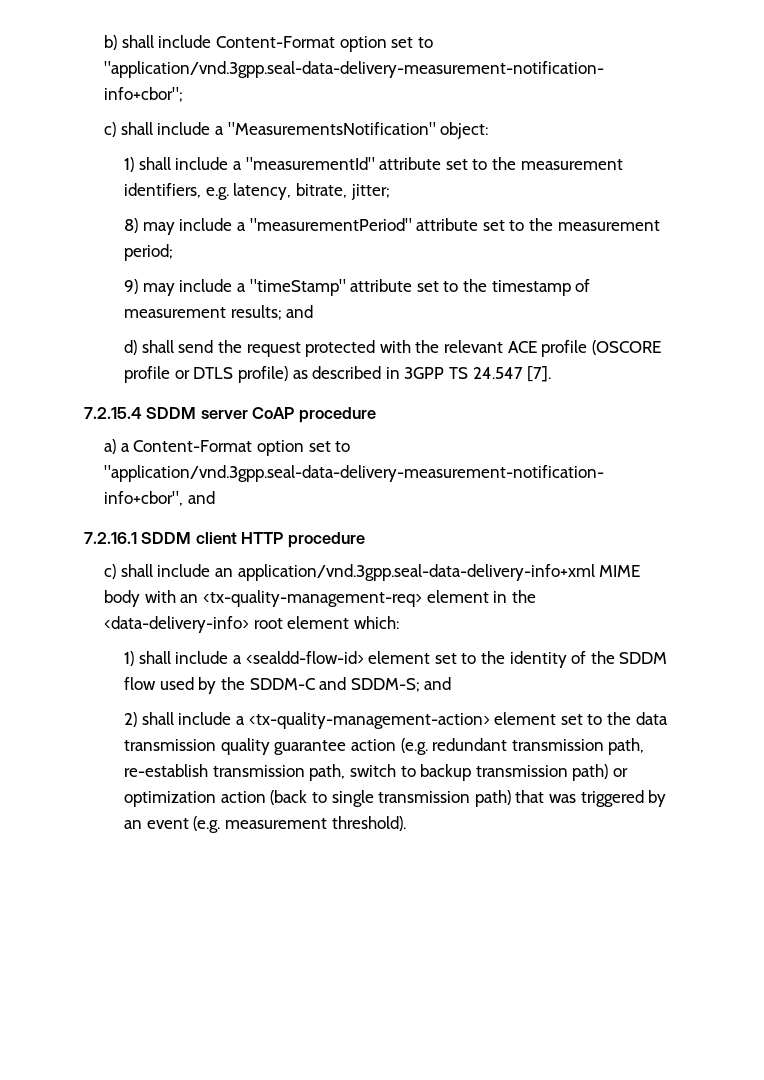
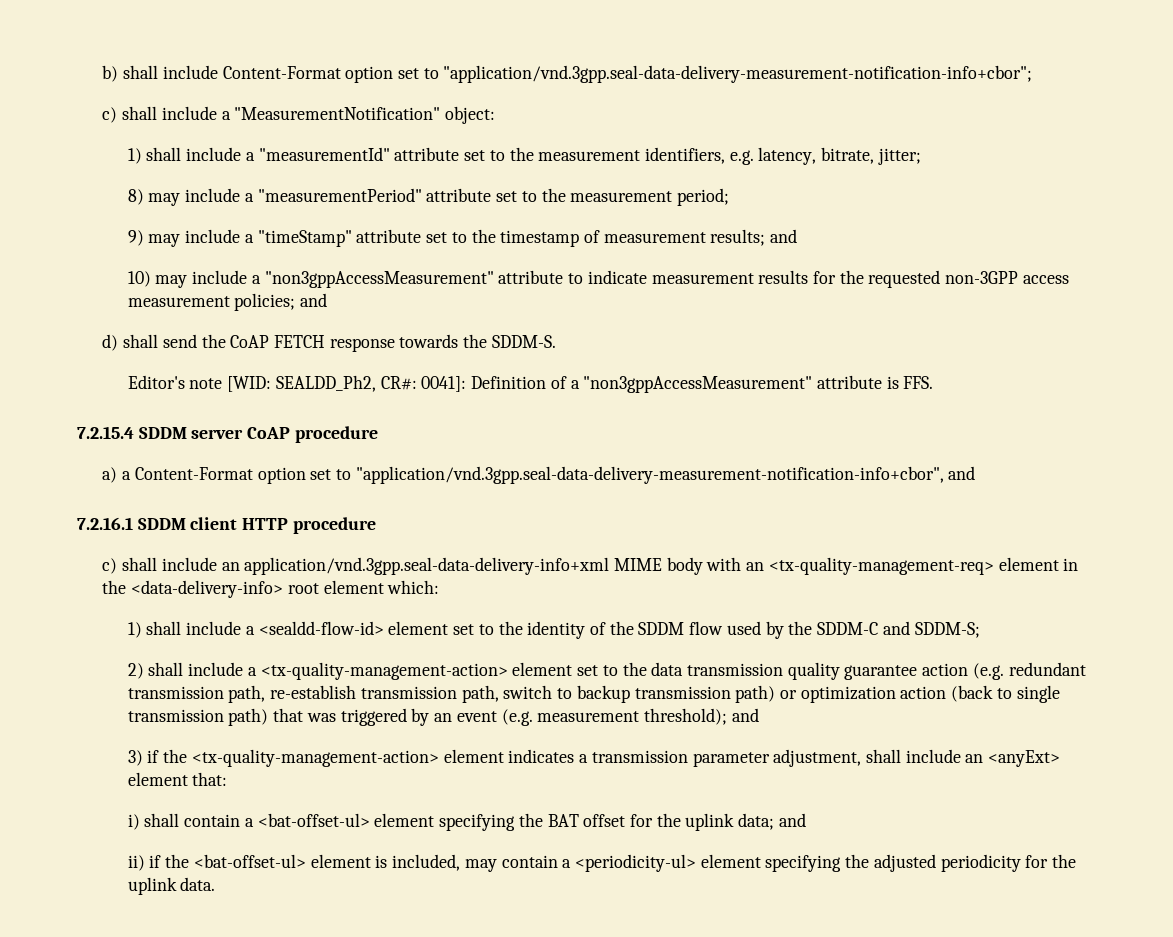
- c) shall include a "MeasurementsNotification" object:
+ c) shall include a "MeasurementNotification" object:
- d) shall send the request protected with the relevant ACE profile (OSCORE profile or DTLS profile) as described in 3GPP TS 24.547 [7].
+ 10) may include a "non3gppAccessMeasurement" attribute to indicate measurement results for the requested non-3GPP access measurement policies; and
+ d) shall send the CoAP FETCH response towards the SDDM-S.
+ Editor's note [WID: SEALDD_Ph2, CR#: 0041]: Definition of a "non3gppAccessMeasurement" attribute is FFS.
- 1) shall include a <sealdd-flow-id> element set to the identity of the SDDM flow used by the SDDM-C and SDDM-S; and
+ 1) shall include a <sealdd-flow-id> element set to the identity of the SDDM flow used by the SDDM-C and SDDM-S;
- 2) shall include a <tx-quality-management-action> element set to the data transmission quality guarantee action (e.g. redundant transmission path, re-establish transmission path, switch to backup transmission path) or optimization action (back to single transmission path) that was triggered by an event (e.g. measurement threshold).
+ 2) shall include a <tx-quality-management-action> element set to the data transmission quality guarantee action (e.g. redundant transmission path, re-establish transmission path, switch to backup transmission path) or optimization action (back to single transmission path) that was triggered by an event (e.g. measurement threshold); and
+ 3) if the <tx-quality-management-action> element indicates a transmission parameter adjustment, shall include an <anyExt> element that:
+ i) shall contain a <bat-offset-ul> element specifying the BAT offset for the uplink data; and
+ ii) if the <bat-offset-ul> element is included, may contain a <periodicity-ul> element specifying the adjusted periodicity for the uplink data.

